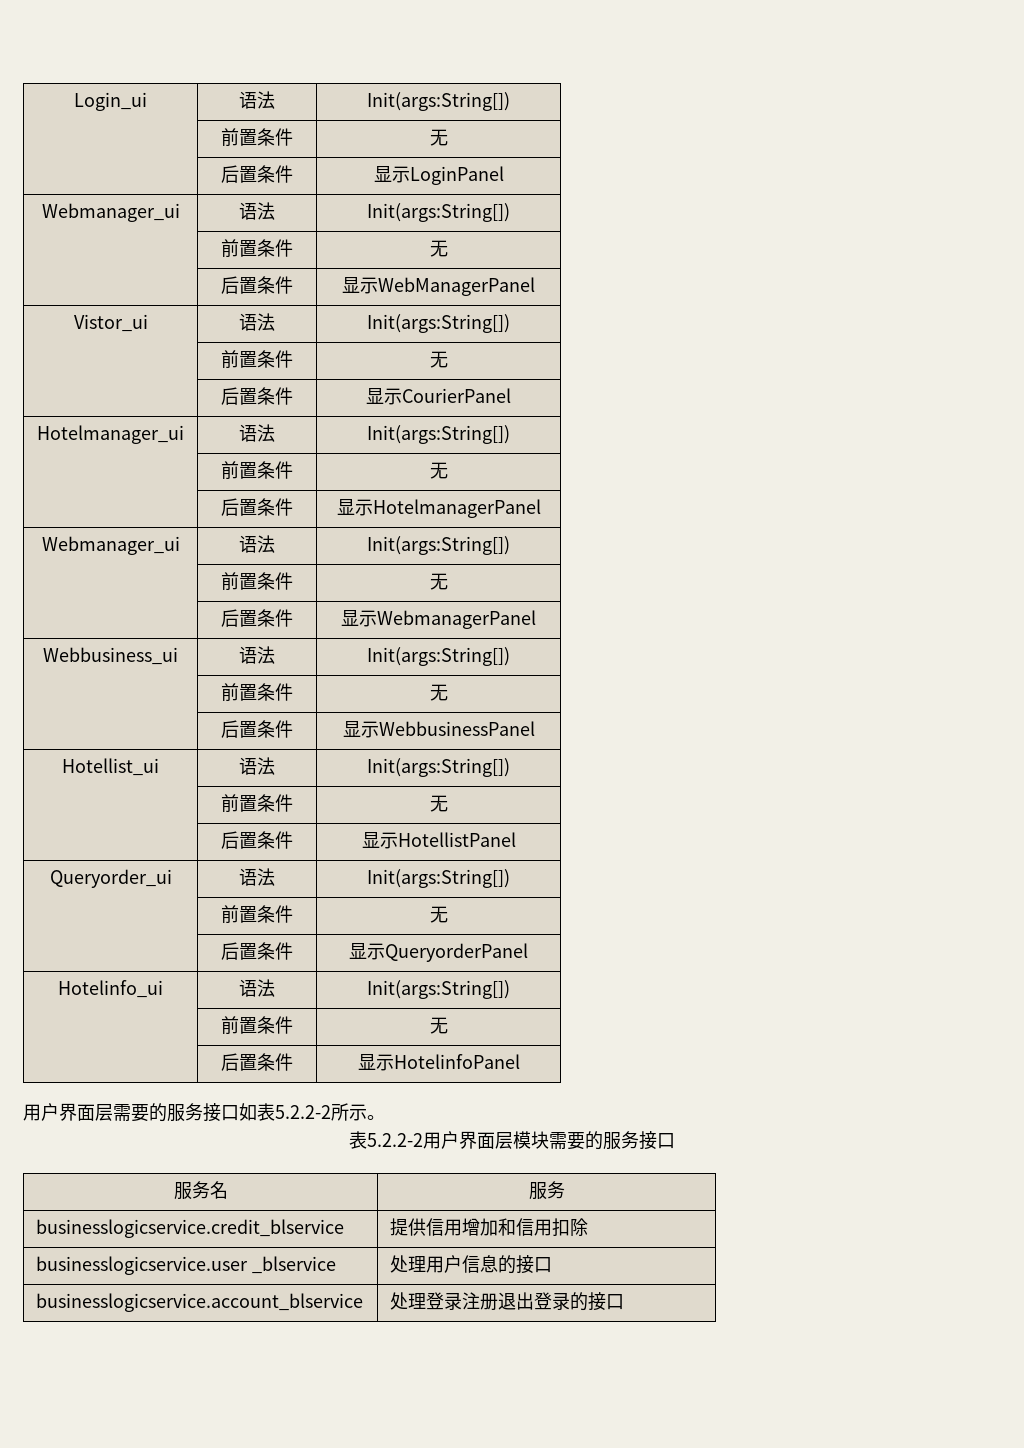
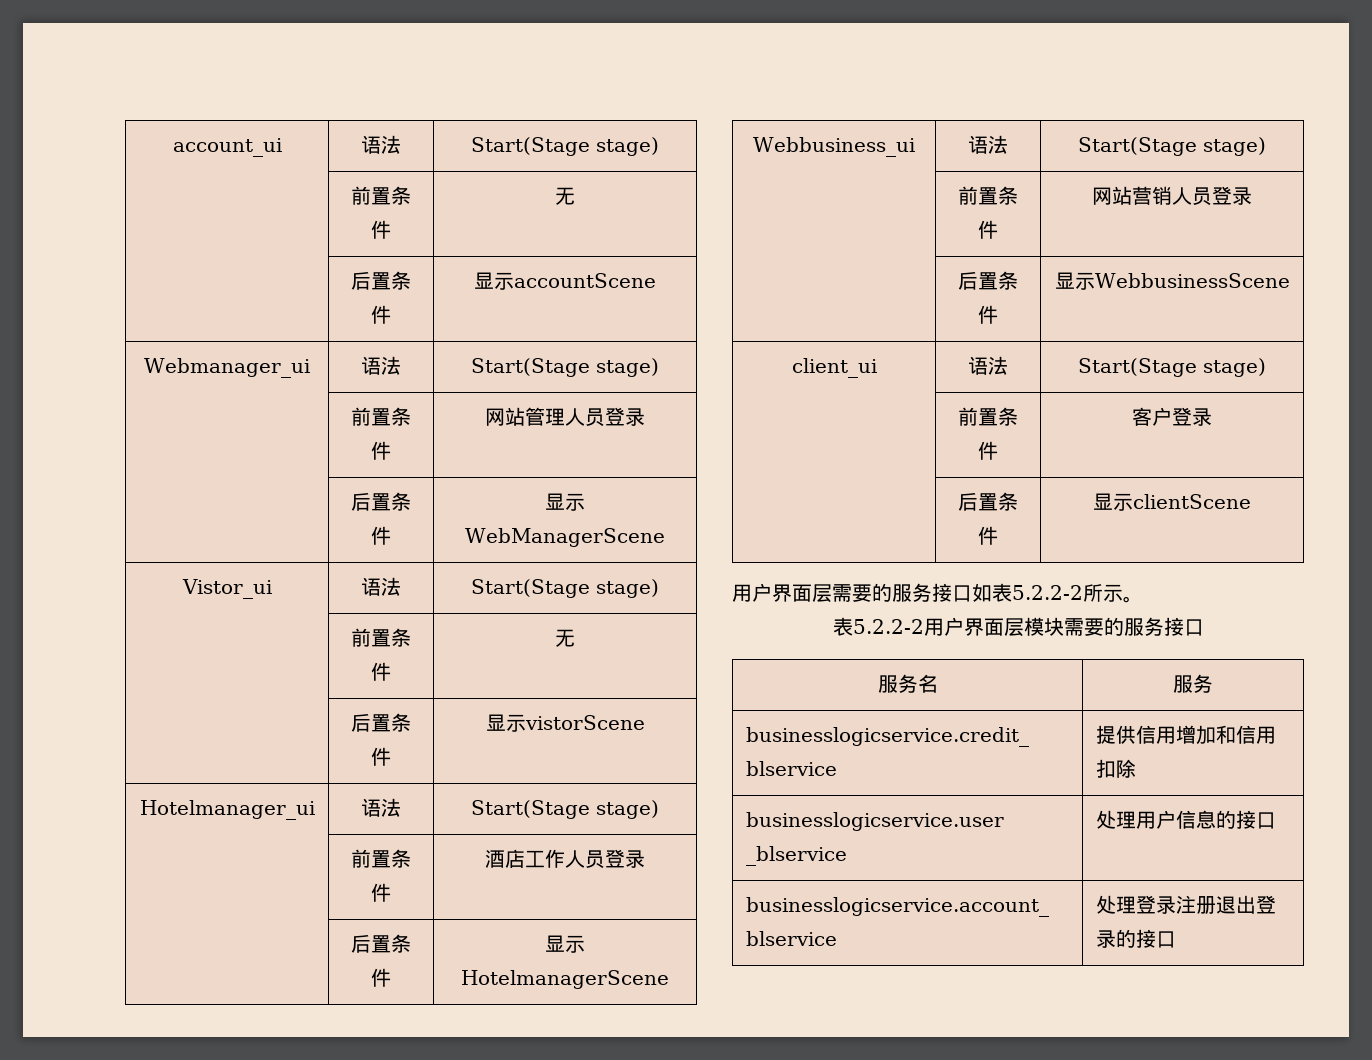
- Login_ui | 语法 | Init(args:String[])
+ account_ui | 语法 | Start(Stage stage)
  | 前置条件 | 无
- | 后置条件 | 显示LoginPanel
- Webmanager_ui | 语法 | Init(args:String[])
+ | 后置条件 | 显示accountScene
+ Webmanager_ui | 语法 | Start(Stage stage)
+ | 前置条件 | 网站管理人员登录
+ | 后置条件 | 显示WebManagerScene
+ Vistor_ui | 语法 | Start(Stage stage)
  | 前置条件 | 无
- | 后置条件 | 显示WebManagerPanel
- Vistor_ui | 语法 | Init(args:String[])
- | 前置条件 | 无
- | 后置条件 | 显示CourierPanel
- Hotelmanager_ui | 语法 | Init(args:String[])
- | 前置条件 | 无
- | 后置条件 | 显示HotelmanagerPanel
- Webmanager_ui | 语法 | Init(args:String[])
- | 前置条件 | 无
- | 后置条件 | 显示WebmanagerPanel
- Webbusiness_ui | 语法 | Init(args:String[])
- | 前置条件 | 无
- | 后置条件 | 显示WebbusinessPanel
- Hotellist_ui | 语法 | Init(args:String[])
- | 前置条件 | 无
- | 后置条件 | 显示HotellistPanel
- Queryorder_ui | 语法 | Init(args:String[])
- | 前置条件 | 无
- | 后置条件 | 显示QueryorderPanel
- Hotelinfo_ui | 语法 | Init(args:String[])
- | 前置条件 | 无
- | 后置条件 | 显示HotelinfoPanel
+ | 后置条件 | 显示vistorScene
+ Hotelmanager_ui | 语法 | Start(Stage stage)
+ | 前置条件 | 酒店工作人员登录
+ | 后置条件 | 显示HotelmanagerScene
+ Webbusiness_ui | 语法 | Start(Stage stage)
+ | 前置条件 | 网站营销人员登录
+ | 后置条件 | 显示WebbusinessScene
+ client_ui | 语法 | Start(Stage stage)
+ | 前置条件 | 客户登录
+ | 后置条件 | 显示clientScene

